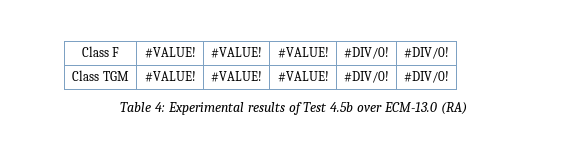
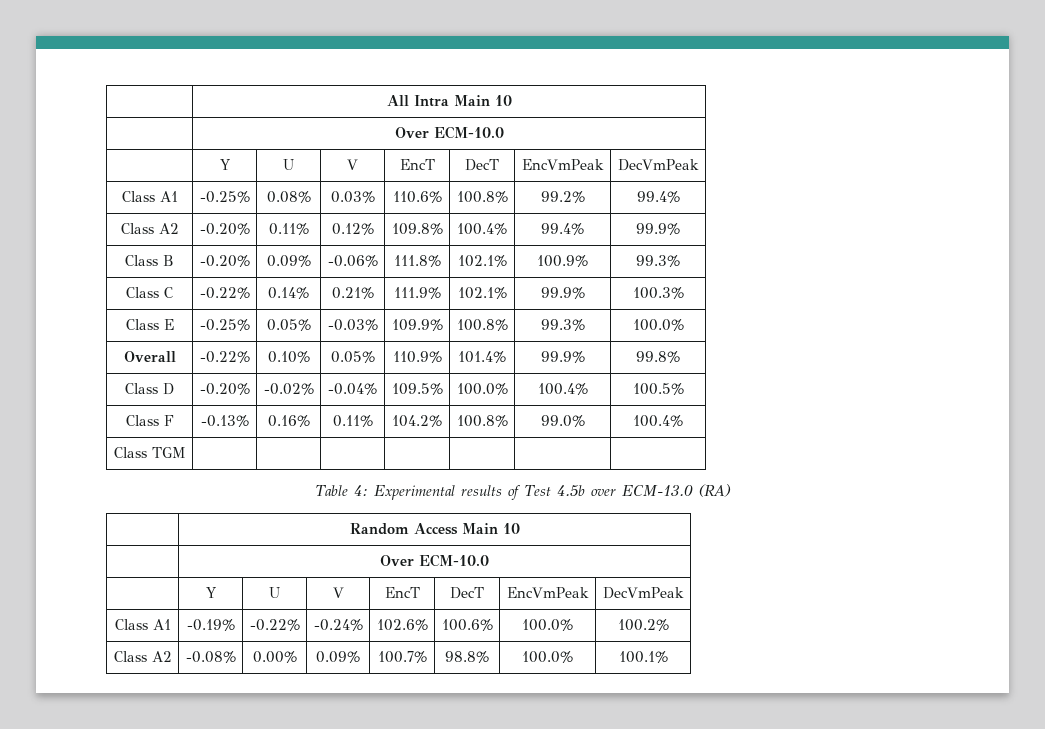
- Class F | #VALUE! | #VALUE! | #VALUE! | #DIV/0! | #DIV/0!
- Class TGM | #VALUE! | #VALUE! | #VALUE! | #DIV/0! | #DIV/0!
+ | All Intra Main 10
+ | Over ECM-10.0
+ | Y | U | V | EncT | DecT | EncVmPeak | DecVmPeak
+ Class A1 | -0.25% | 0.08% | 0.03% | 110.6% | 100.8% | 99.2% | 99.4%
+ Class A2 | -0.20% | 0.11% | 0.12% | 109.8% | 100.4% | 99.4% | 99.9%
+ Class B | -0.20% | 0.09% | -0.06% | 111.8% | 102.1% | 100.9% | 99.3%
+ Class C | -0.22% | 0.14% | 0.21% | 111.9% | 102.1% | 99.9% | 100.3%
+ Class E | -0.25% | 0.05% | -0.03% | 109.9% | 100.8% | 99.3% | 100.0%
+ Overall | -0.22% | 0.10% | 0.05% | 110.9% | 101.4% | 99.9% | 99.8%
+ Class D | -0.20% | -0.02% | -0.04% | 109.5% | 100.0% | 100.4% | 100.5%
+ Class F | -0.13% | 0.16% | 0.11% | 104.2% | 100.8% | 99.0% | 100.4%
+ Class TGM | | | | | | |
+ | Random Access Main 10
+ | Over ECM-10.0
+ | Y | U | V | EncT | DecT | EncVmPeak | DecVmPeak
+ Class A1 | -0.19% | -0.22% | -0.24% | 102.6% | 100.6% | 100.0% | 100.2%
+ Class A2 | -0.08% | 0.00% | 0.09% | 100.7% | 98.8% | 100.0% | 100.1%

